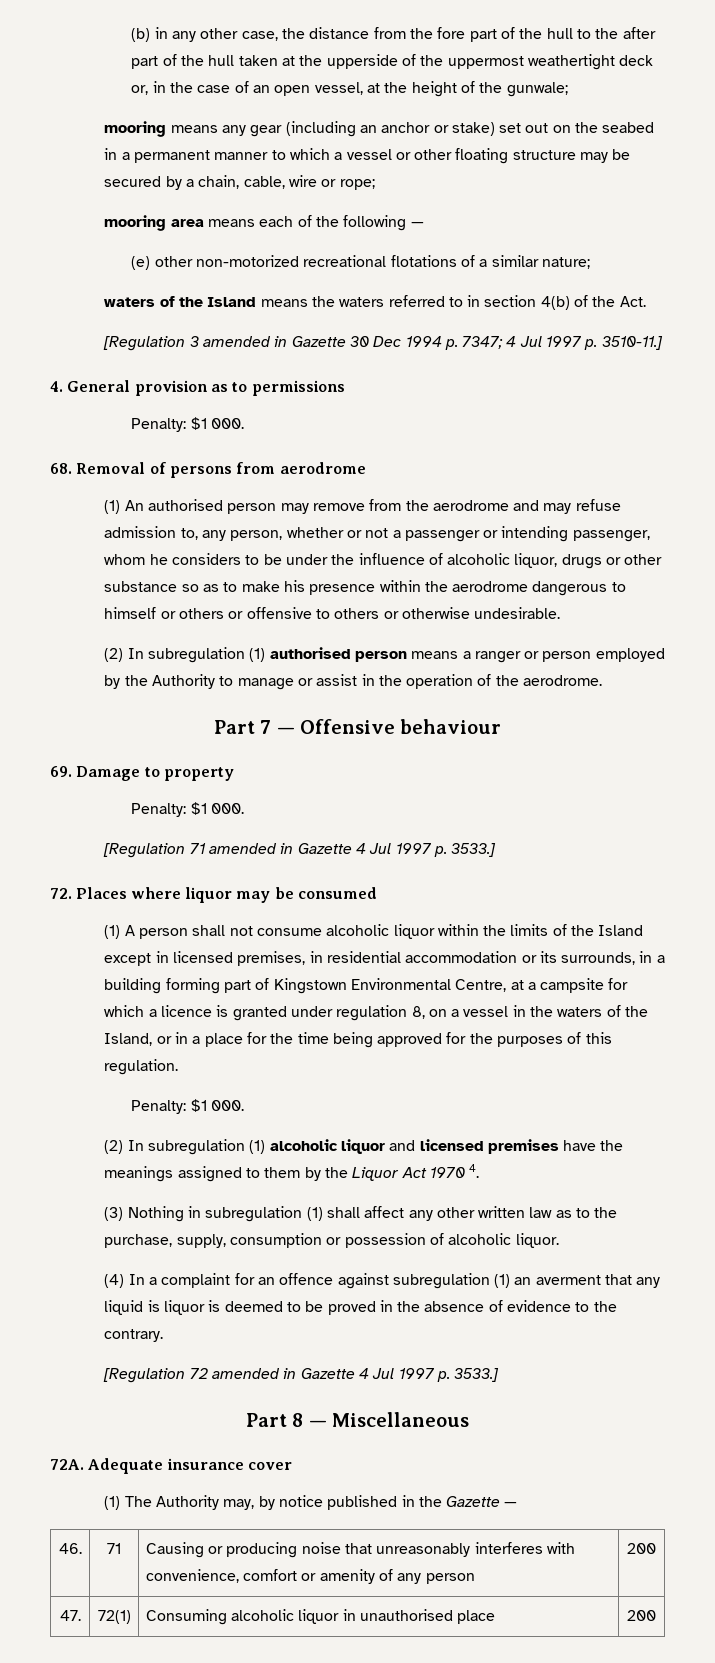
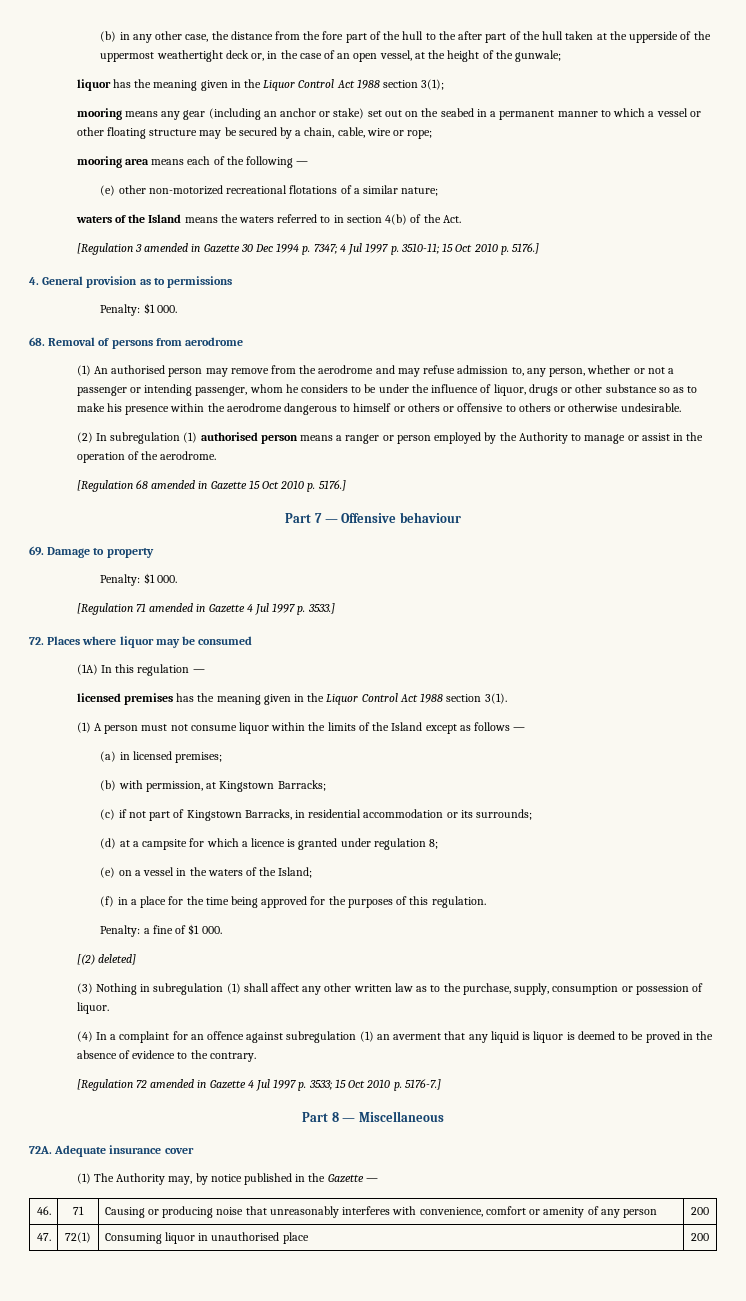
+ liquor has the meaning given in the Liquor Control Act 1988 section 3(1);
- [Regulation 3 amended in Gazette 30 Dec 1994 p. 7347; 4 Jul 1997 p. 3510-11.]
+ [Regulation 3 amended in Gazette 30 Dec 1994 p. 7347; 4 Jul 1997 p. 3510-11; 15 Oct 2010 p. 5176.]
- (1) An authorised person may remove from the aerodrome and may refuse admission to, any person, whether or not a passenger or intending passenger, whom he considers to be under the influence of alcoholic liquor, drugs or other substance so as to make his presence within the aerodrome dangerous to himself or others or offensive to others or otherwise undesirable.
+ (1) An authorised person may remove from the aerodrome and may refuse admission to, any person, whether or not a passenger or intending passenger, whom he considers to be under the influence of liquor, drugs or other substance so as to make his presence within the aerodrome dangerous to himself or others or offensive to others or otherwise undesirable.
+ [Regulation 68 amended in Gazette 15 Oct 2010 p. 5176.]
+ (1A) In this regulation —
+ licensed premises has the meaning given in the Liquor Control Act 1988 section 3(1).
- (1) A person shall not consume alcoholic liquor within the limits of the Island except in licensed premises, in residential accommodation or its surrounds, in a building forming part of Kingstown Environmental Centre, at a campsite for which a licence is granted under regulation 8, on a vessel in the waters of the Island, or in a place for the time being approved for the purposes of this regulation.
- Penalty: $1 000.
- (2) In subregulation (1) alcoholic liquor and licensed premises have the meanings assigned to them by the Liquor Act 1970 4.
+ (1) A person must not consume liquor within the limits of the Island except as follows —
+ (a) in licensed premises;
+ (b) with permission, at Kingstown Barracks;
+ (c) if not part of Kingstown Barracks, in residential accommodation or its surrounds;
+ (d) at a campsite for which a licence is granted under regulation 8;
+ (e) on a vessel in the waters of the Island;
+ (f) in a place for the time being approved for the purposes of this regulation.
+ Penalty: a fine of $1 000.
+ [(2) deleted]
- (3) Nothing in subregulation (1) shall affect any other written law as to the purchase, supply, consumption or possession of alcoholic liquor.
+ (3) Nothing in subregulation (1) shall affect any other written law as to the purchase, supply, consumption or possession of liquor.
- [Regulation 72 amended in Gazette 4 Jul 1997 p. 3533.]
+ [Regulation 72 amended in Gazette 4 Jul 1997 p. 3533; 15 Oct 2010 p. 5176-7.]
- 47. | 72(1) | Consuming alcoholic liquor in unauthorised place | 200
+ 47. | 72(1) | Consuming liquor in unauthorised place | 200

